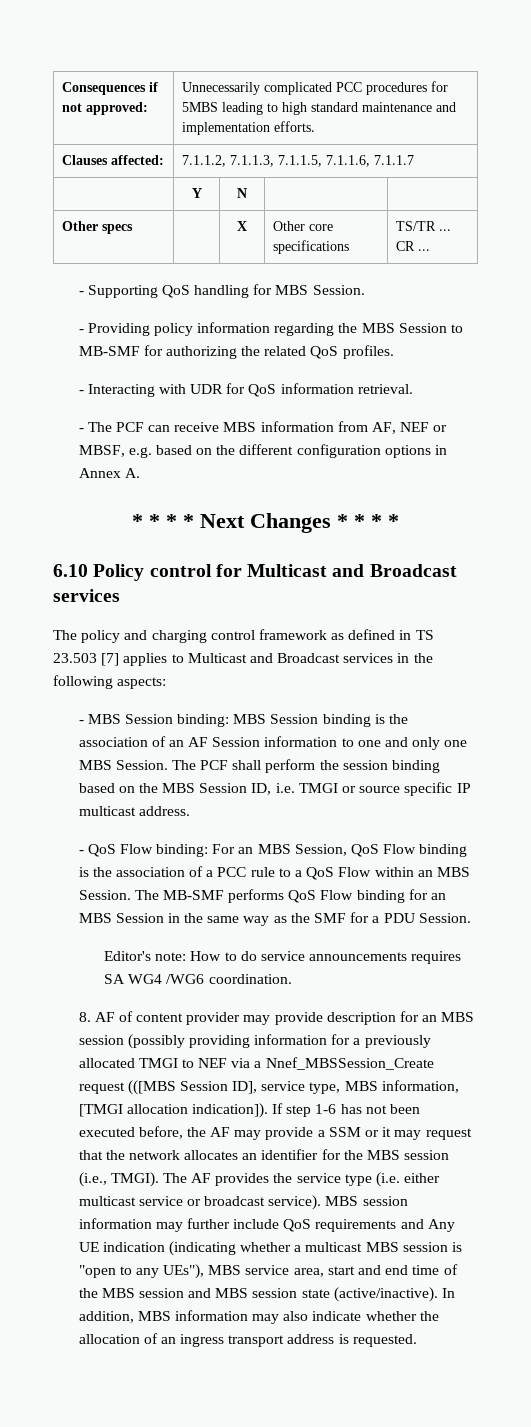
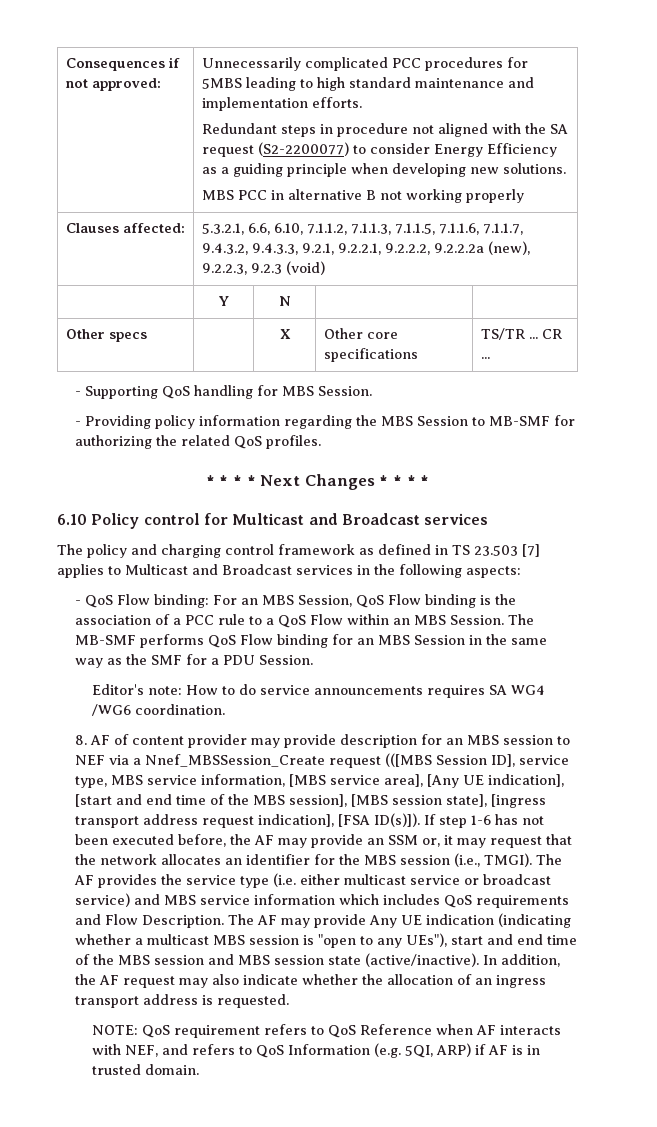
+ Redundant steps in procedure not aligned with the SA request (S2-2200077) to consider Energy Efficiency as a guiding principle when developing new solutions.
+ MBS PCC in alternative B not working properly
- Clauses affected: | 7.1.1.2, 7.1.1.3, 7.1.1.5, 7.1.1.6, 7.1.1.7
+ Clauses affected: | 5.3.2.1, 6.6, 6.10, 7.1.1.2, 7.1.1.3, 7.1.1.5, 7.1.1.6, 7.1.1.7, 9.4.3.2, 9.4.3.3, 9.2.1, 9.2.2.1, 9.2.2.2, 9.2.2.2a (new), 9.2.2.3, 9.2.3 (void)
- - Interacting with UDR for QoS information retrieval.
- - The PCF can receive MBS information from AF, NEF or MBSF, e.g. based on the different configuration options in Annex A.
- - MBS Session binding: MBS Session binding is the association of an AF Session information to one and only one MBS Session. The PCF shall perform the session binding based on the MBS Session ID, i.e. TMGI or source specific IP multicast address.
- 8. AF of content provider may provide description for an MBS session (possibly providing information for a previously allocated TMGI to NEF via a Nnef_MBSSession_Create request (([MBS Session ID], service type, MBS information, [TMGI allocation indication]).
+ 8. AF of content provider may provide description for an MBS session to NEF via a Nnef_MBSSession_Create request (([MBS Session ID], service type, MBS service information, [MBS service area], [Any UE indication], [start and end time of the MBS session], [MBS session state], [ingress transport address request indication], [FSA ID(s)]).
- If step 1-6 has not been executed before, the AF may provide a SSM or it may request that the network allocates an identifier for the MBS session (i.e., TMGI).
+ If step 1-6 has not been executed before, the AF may provide an SSM or, it may request that the network allocates an identifier for the MBS session (i.e., TMGI).
- The AF provides the service type (i.e. either multicast service or broadcast service). MBS session information may further include QoS requirements and Any UE indication (indicating whether a multicast MBS session is "open to any UEs"), MBS service area, start and end time of the MBS session and MBS session state (active/inactive).
+ The AF provides the service type (i.e. either multicast service or broadcast service) and MBS service information which includes QoS requirements and Flow Description. The AF may provide Any UE indication (indicating whether a multicast MBS session is "open to any UEs"), start and end time of the MBS session and MBS session state (active/inactive).
- In addition, MBS information may also indicate whether the allocation of an ingress transport address is requested.
+ In addition, the AF request may also indicate whether the allocation of an ingress transport address is requested.
+ NOTE: QoS requirement refers to QoS Reference when AF interacts with NEF, and refers to QoS Information (e.g. 5QI, ARP) if AF is in trusted domain.

